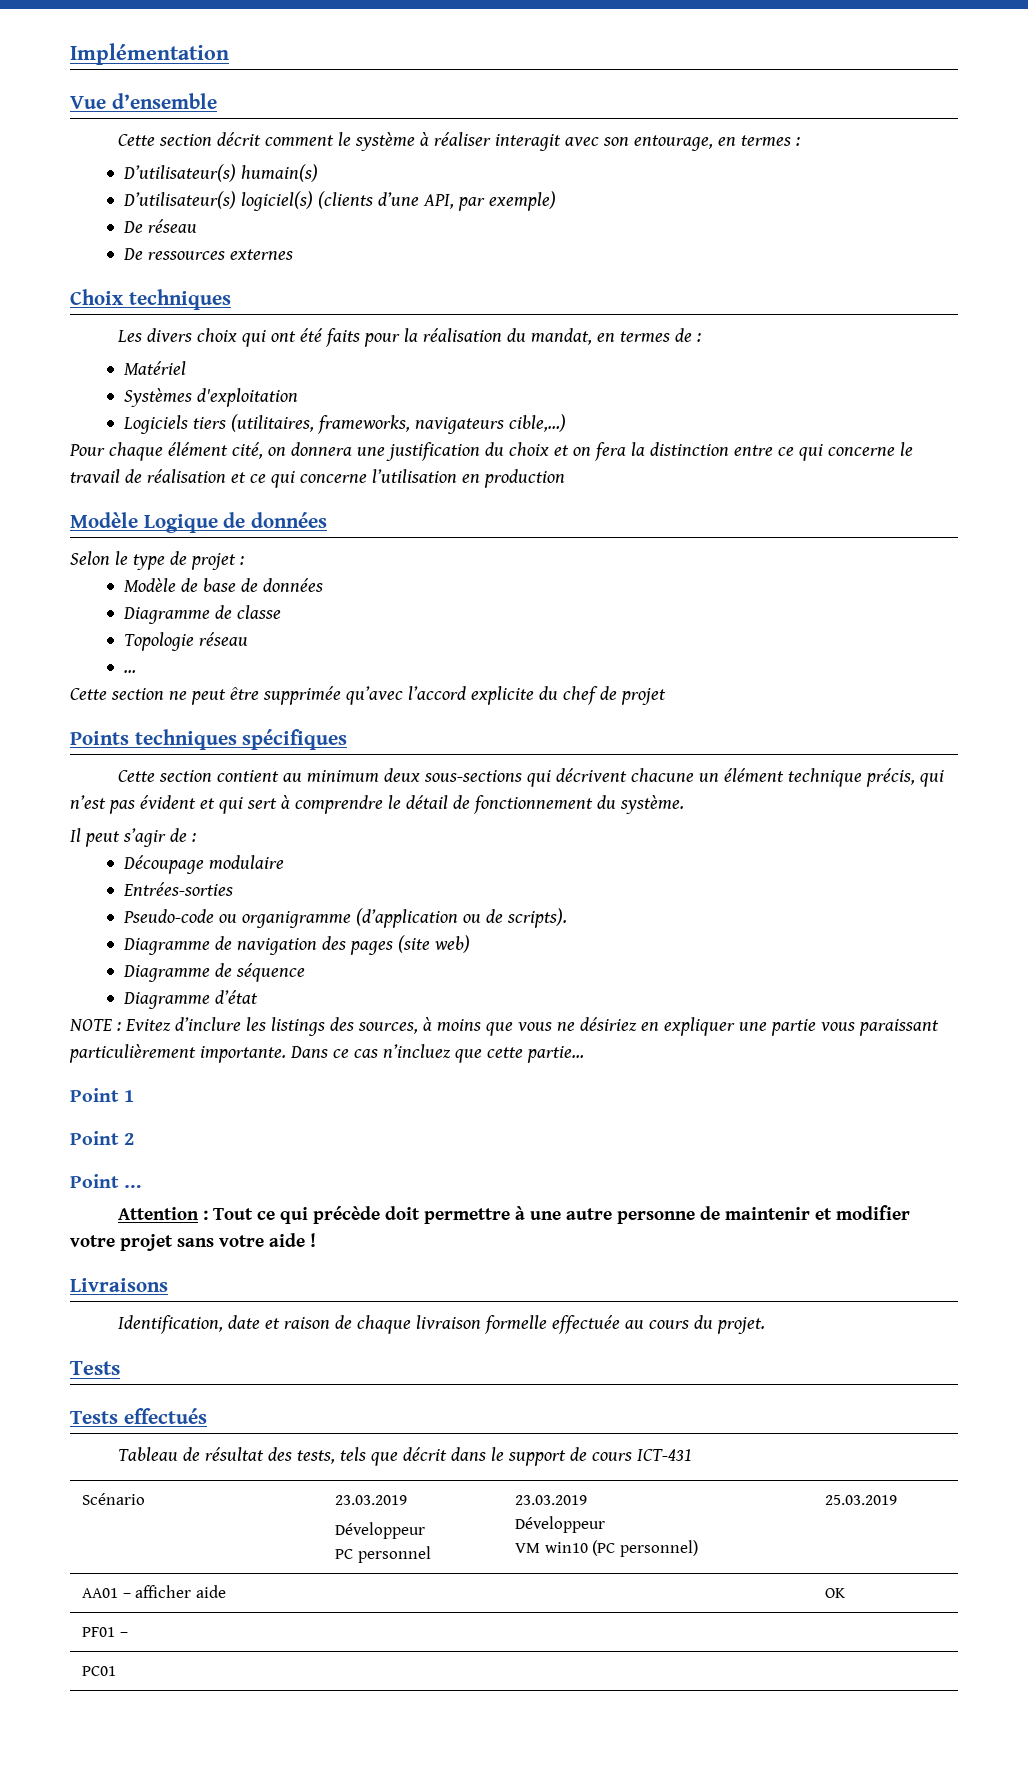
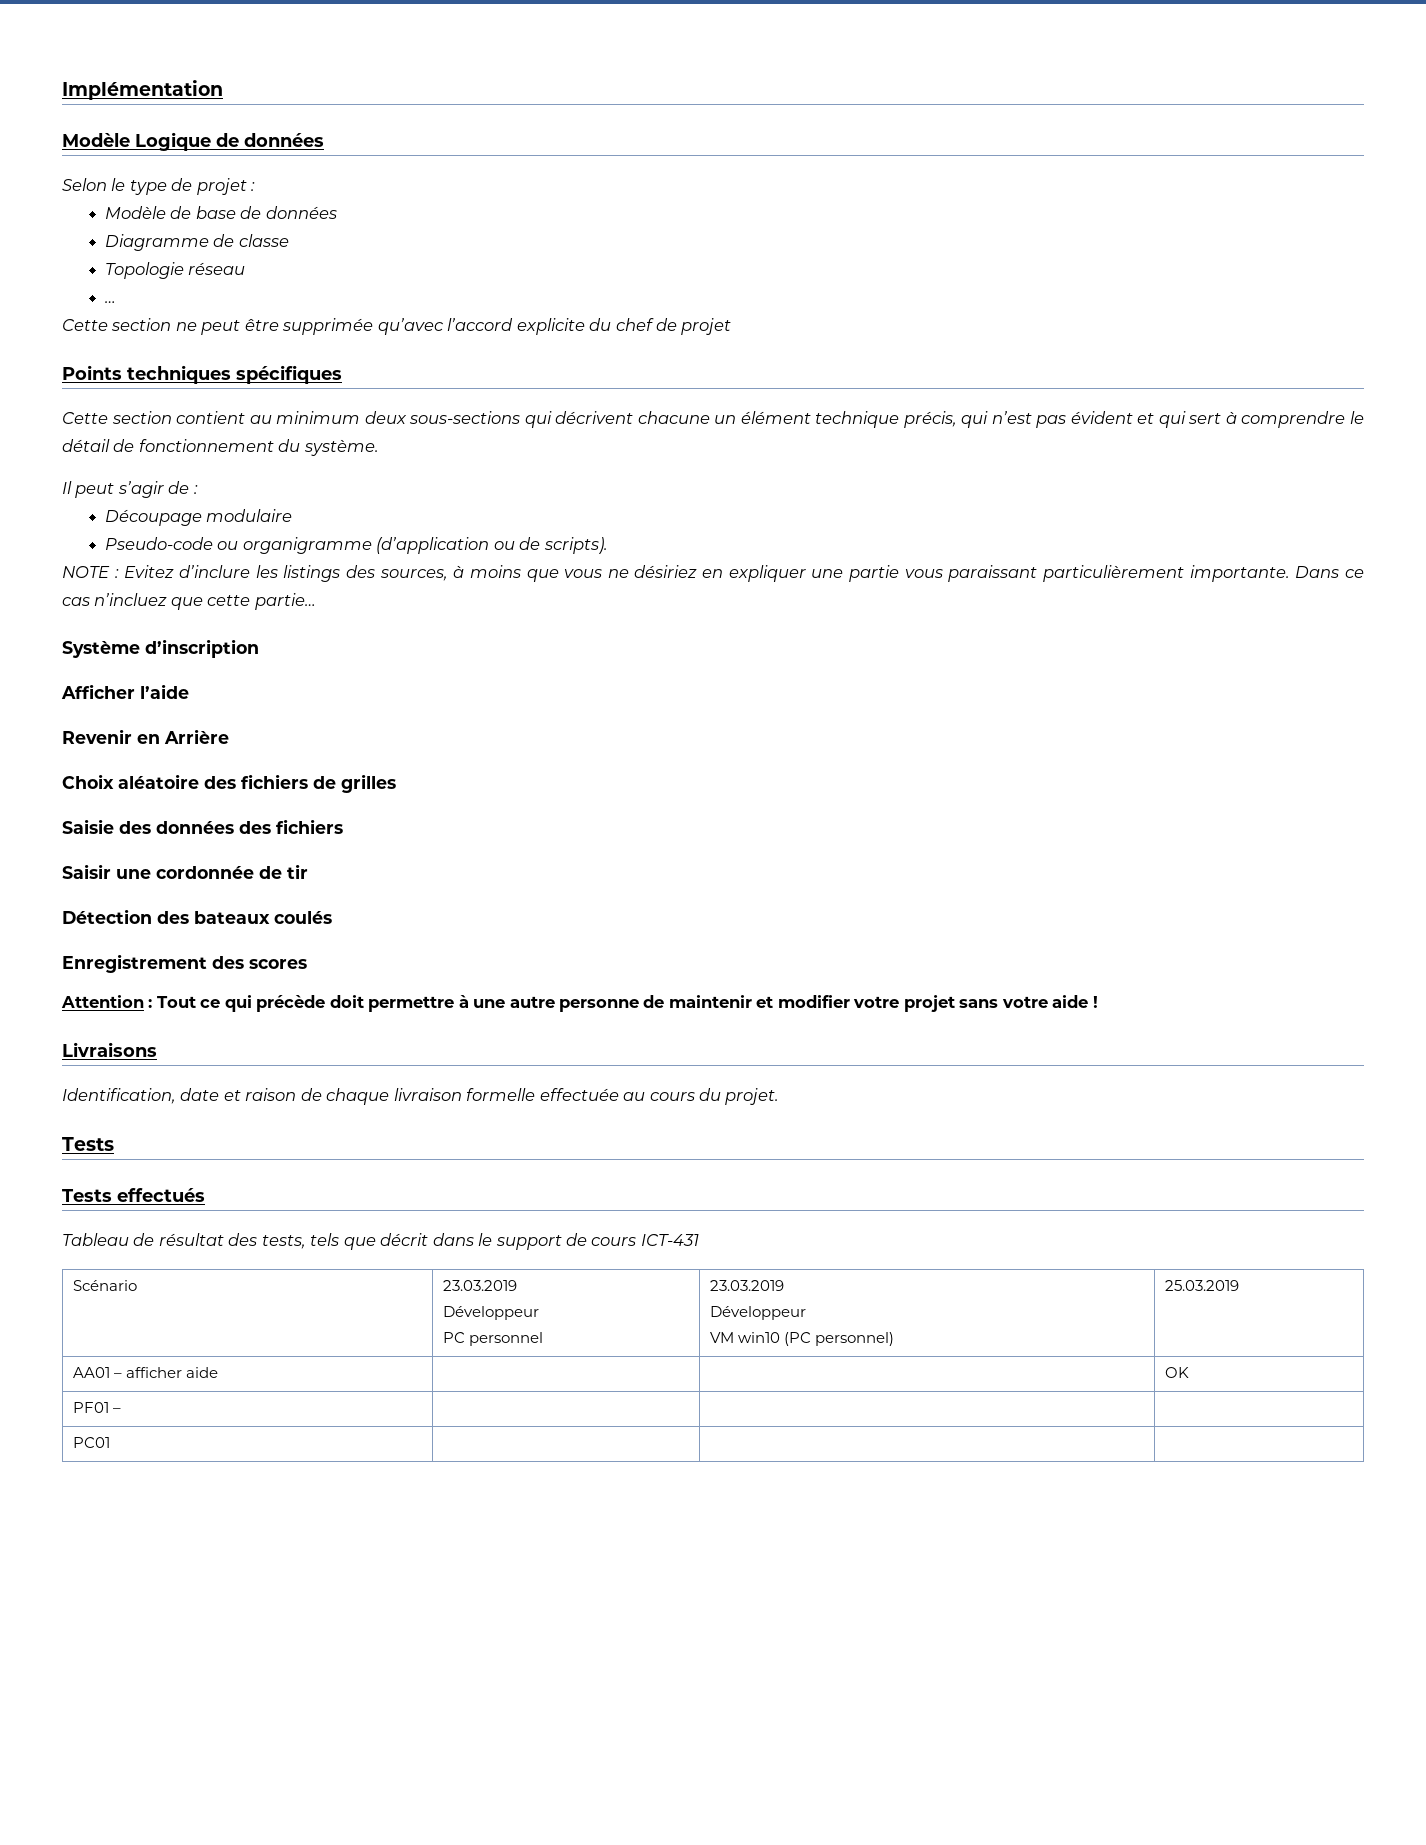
- Vue d’ensemble
- Cette section décrit comment le système à réaliser interagit avec son entourage, en termes :
- D’utilisateur(s) humain(s)
- D’utilisateur(s) logiciel(s) (clients d’une API, par exemple)
- De réseau
- De ressources externes
- Choix techniques
- Les divers choix qui ont été faits pour la réalisation du mandat, en termes de :
- Matériel
- Systèmes d'exploitation
- Logiciels tiers (utilitaires, frameworks, navigateurs cible,…)
- Pour chaque élément cité, on donnera une justification du choix et on fera la distinction entre ce qui concerne le travail de réalisation et ce qui concerne l’utilisation en production
- Entrées-sorties
- Diagramme de navigation des pages (site web)
- Diagramme de séquence
- Diagramme d’état
- Point 1
- Point 2
- Point …
+ Système d’inscription
+ Afficher l’aide
+ Revenir en Arrière
+ Choix aléatoire des fichiers de grilles
+ Saisie des données des fichiers
+ Saisir une cordonnée de tir
+ Détection des bateaux coulés
+ Enregistrement des scores

